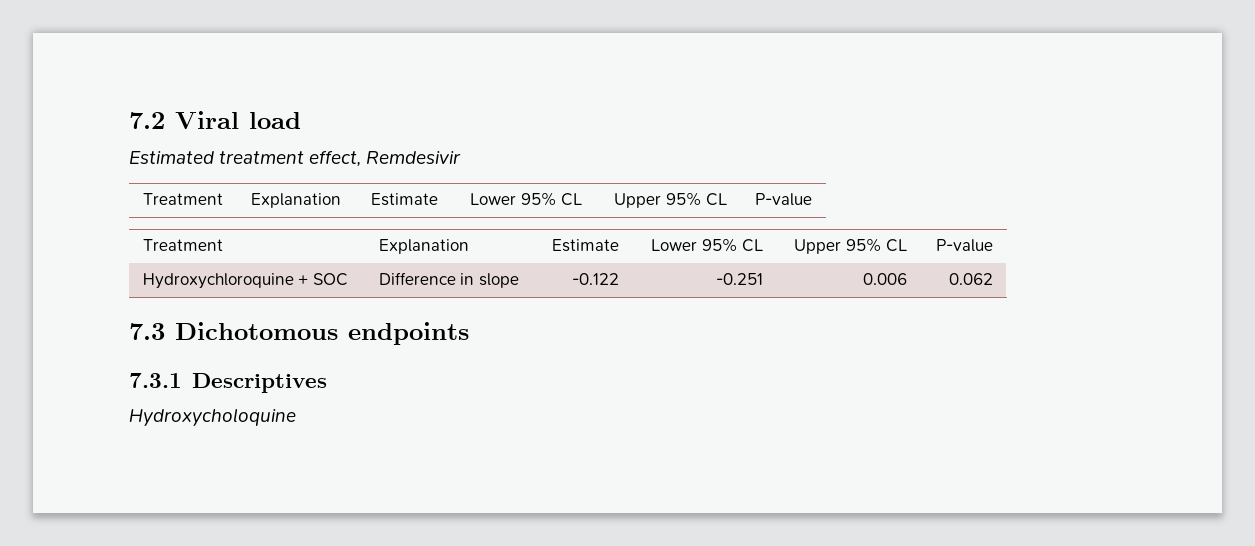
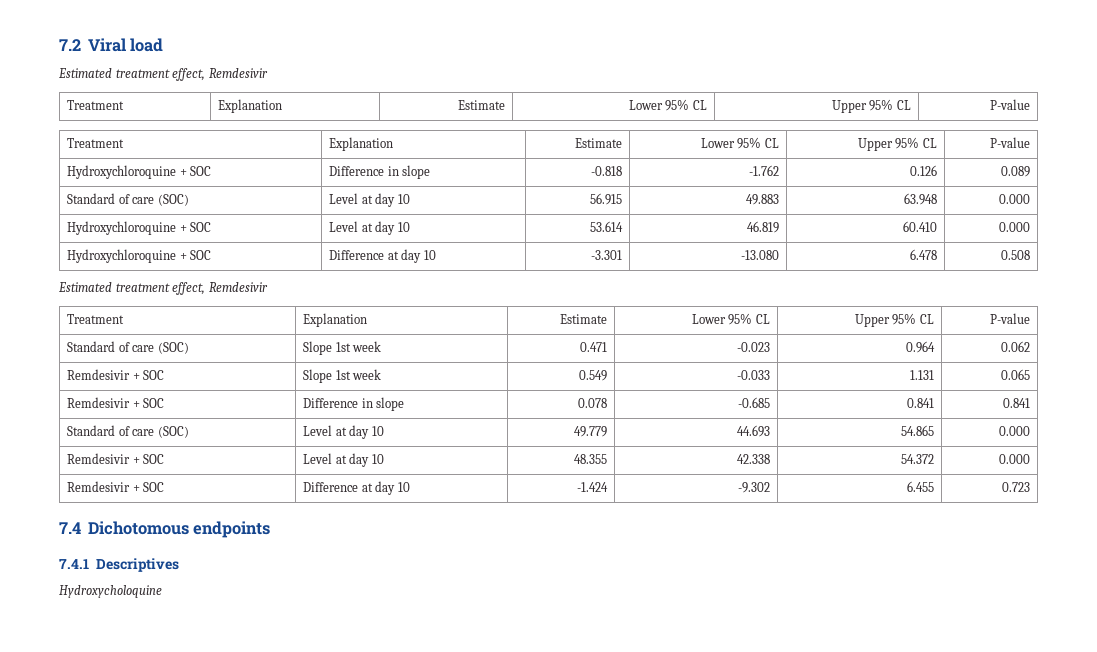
- Hydroxychloroquine + SOC | Difference in slope | -0.122 | -0.251 | 0.006 | 0.062
- 7.3 Dichotomous endpoints
+ Hydroxychloroquine + SOC | Difference in slope | -0.818 | -1.762 | 0.126 | 0.089
+ Standard of care (SOC) | Level at day 10 | 56.915 | 49.883 | 63.948 | 0.000
+ Hydroxychloroquine + SOC | Level at day 10 | 53.614 | 46.819 | 60.410 | 0.000
+ Hydroxychloroquine + SOC | Difference at day 10 | -3.301 | -13.080 | 6.478 | 0.508
+ Estimated treatment effect, Remdesivir
+ Treatment | Explanation | Estimate | Lower 95% CL | Upper 95% CL | P-value
+ Standard of care (SOC) | Slope 1st week | 0.471 | -0.023 | 0.964 | 0.062
+ Remdesivir + SOC | Slope 1st week | 0.549 | -0.033 | 1.131 | 0.065
+ Remdesivir + SOC | Difference in slope | 0.078 | -0.685 | 0.841 | 0.841
+ Standard of care (SOC) | Level at day 10 | 49.779 | 44.693 | 54.865 | 0.000
+ Remdesivir + SOC | Level at day 10 | 48.355 | 42.338 | 54.372 | 0.000
+ Remdesivir + SOC | Difference at day 10 | -1.424 | -9.302 | 6.455 | 0.723
+ 7.4 Dichotomous endpoints
- 7.3.1 Descriptives
+ 7.4.1 Descriptives

